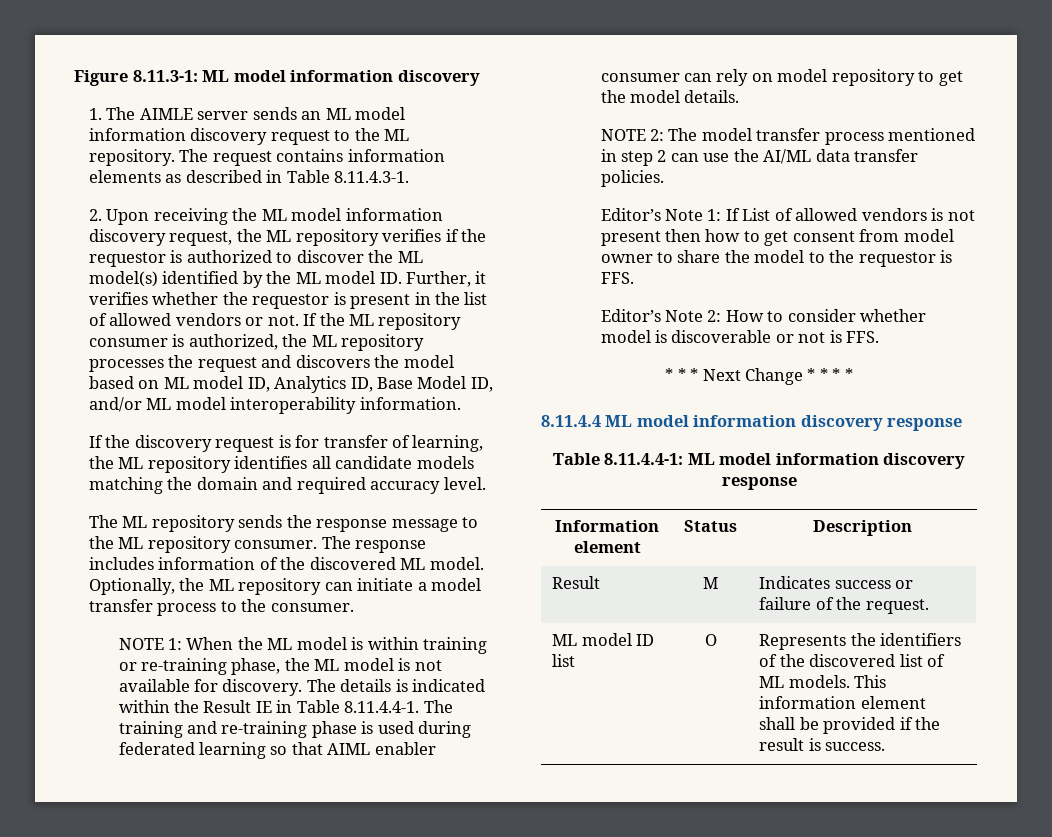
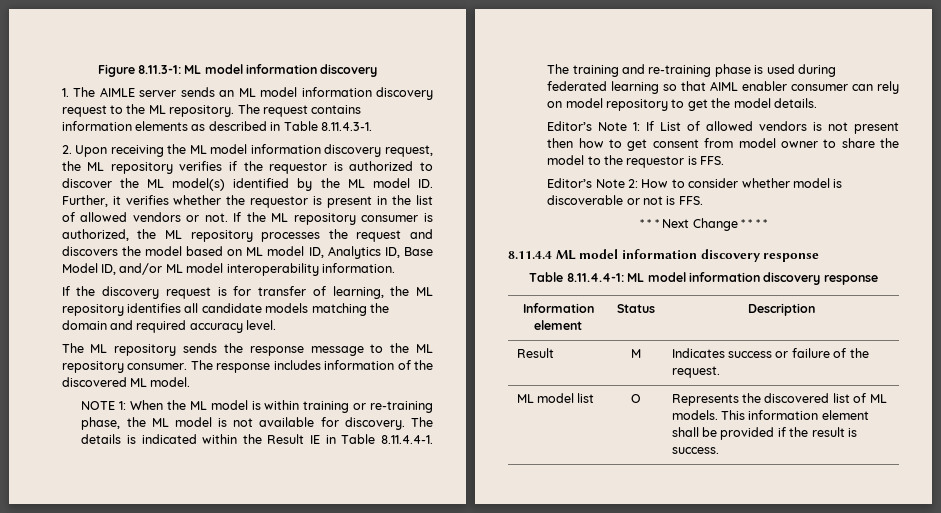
- Optionally, the ML repository can initiate a model transfer process to the consumer.
- NOTE 2: The model transfer process mentioned in step 2 can use the AI/ML data transfer policies.
- ML model ID list | O | Represents the identifiers of the discovered list of ML models. This information element shall be provided if the result is success.
+ ML model list | O | Represents the discovered list of ML models. This information element shall be provided if the result is success.

